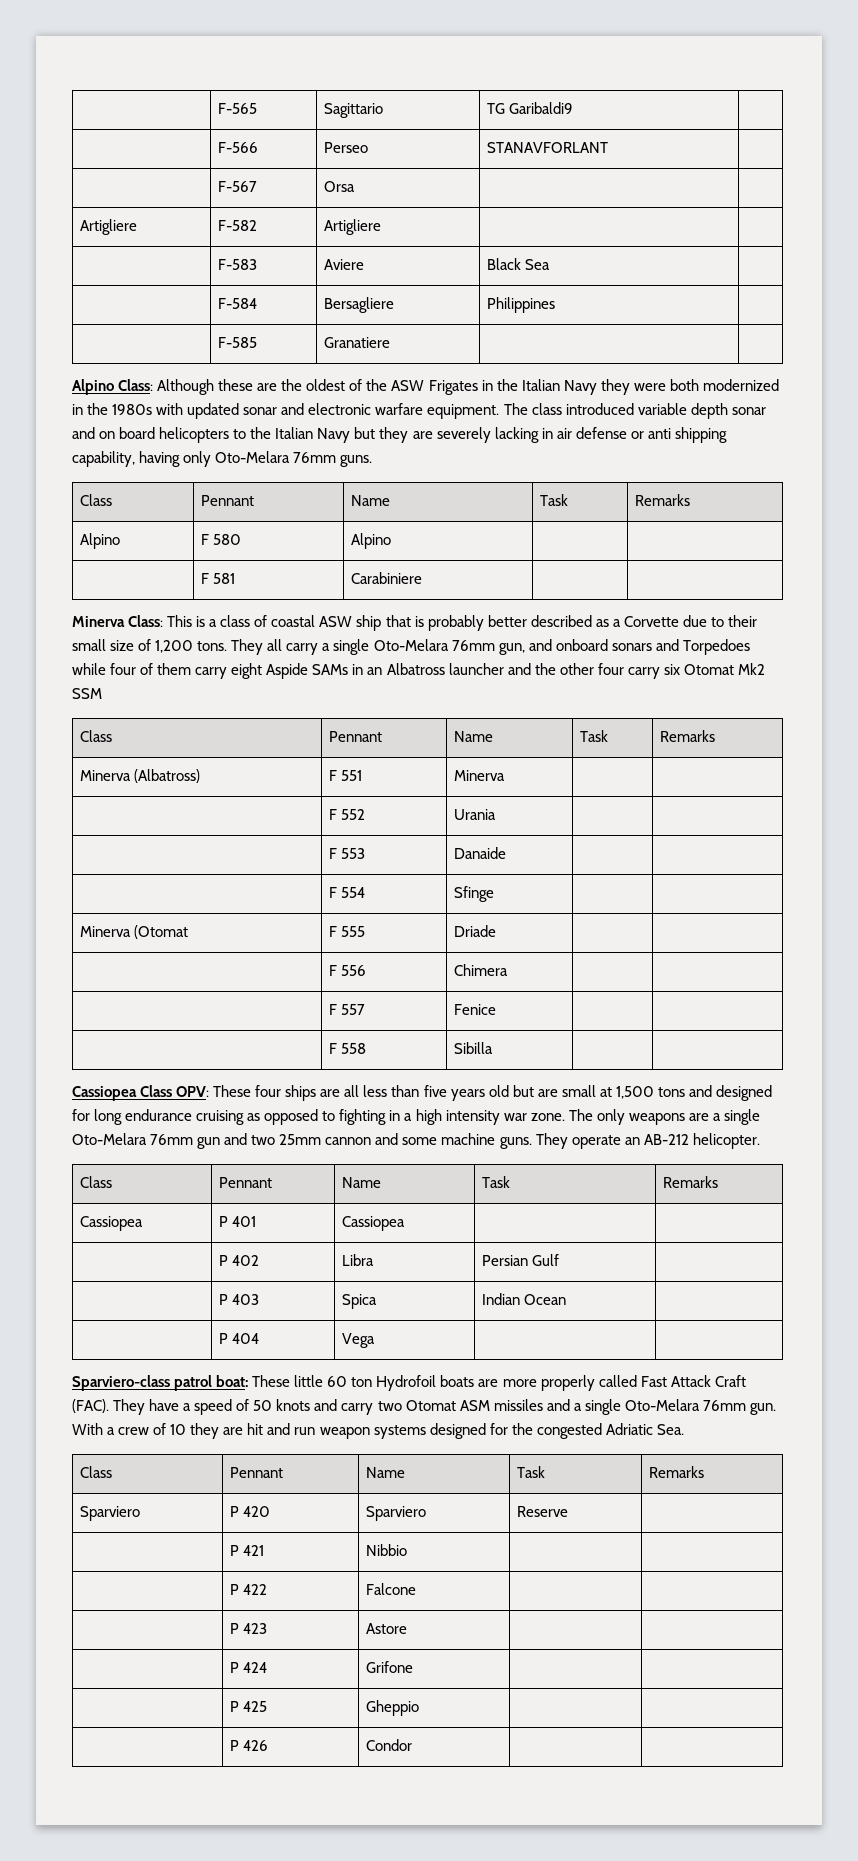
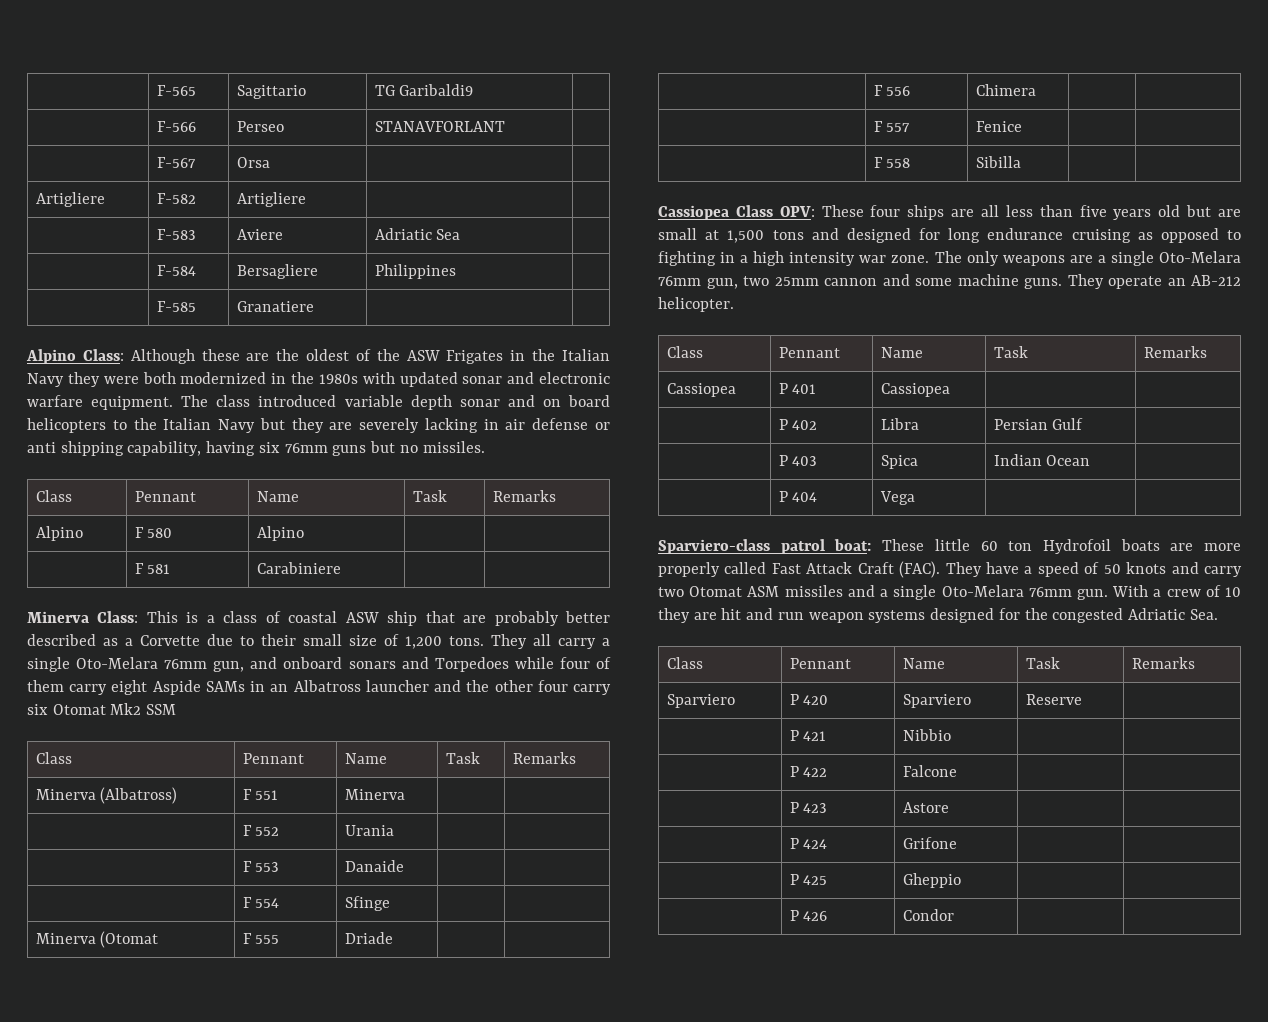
- | F-583 | Aviere | Black Sea |
+ | F-583 | Aviere | Adriatic Sea |
- The class introduced variable depth sonar and on board helicopters to the Italian Navy but they are severely lacking in air defense or anti shipping capability, having only Oto-Melara 76mm guns.
+ The class introduced variable depth sonar and on board helicopters to the Italian Navy but they are severely lacking in air defense or anti shipping capability, having six 76mm guns but no missiles.
- Minerva Class: This is a class of coastal ASW ship that is probably better described as a Corvette due to their small size of 1,200 tons.
+ Minerva Class: This is a class of coastal ASW ship that are probably better described as a Corvette due to their small size of 1,200 tons.
- The only weapons are a single Oto-Melara 76mm gun and two 25mm cannon and some machine guns.
+ The only weapons are a single Oto-Melara 76mm gun, two 25mm cannon and some machine guns.

